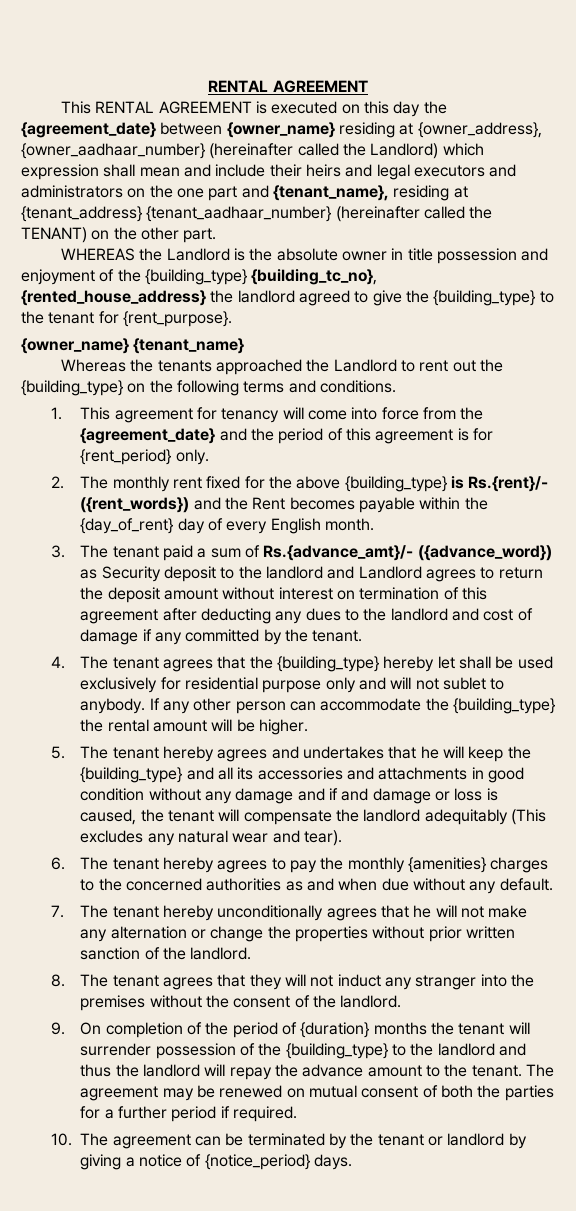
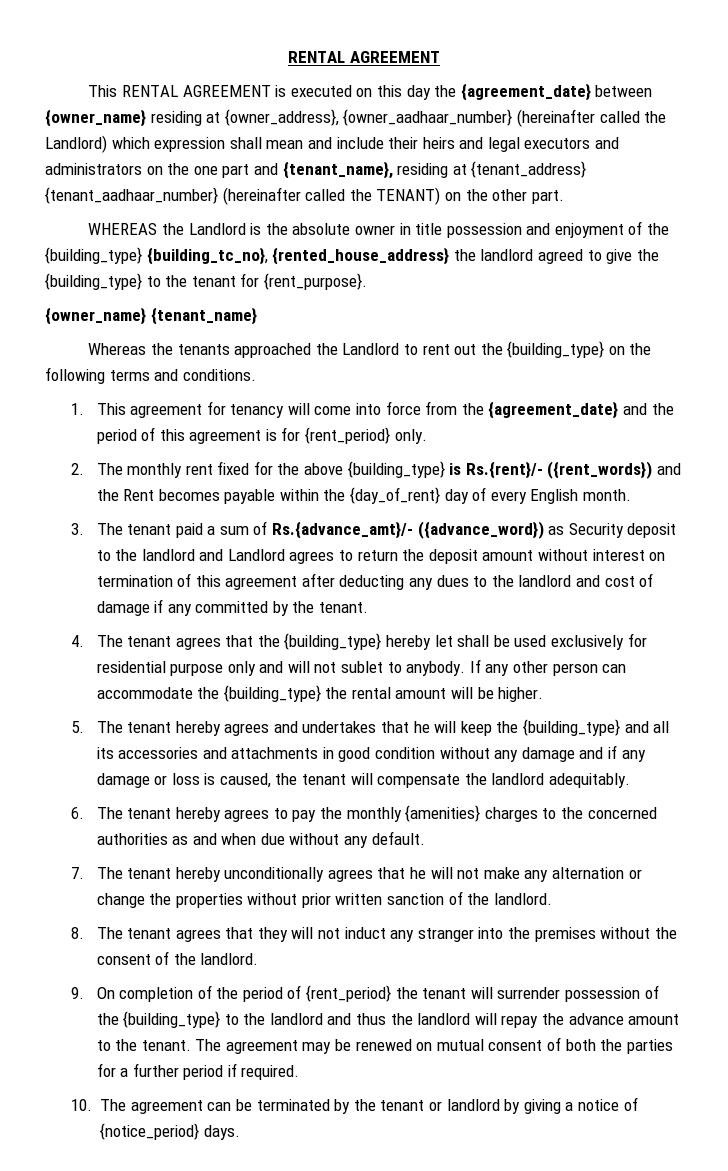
- 5. The tenant hereby agrees and undertakes that he will keep the {building_type} and all its accessories and attachments in good condition without any damage and if and damage or loss is caused, the tenant will compensate the landlord adequitably (This excludes any natural wear and tear).
+ 5. The tenant hereby agrees and undertakes that he will keep the {building_type} and all its accessories and attachments in good condition without any damage and if any damage or loss is caused, the tenant will compensate the landlord adequitably.
- 9. On completion of the period of {duration} months the tenant will surrender possession of the {building_type} to the landlord and thus the landlord will repay the advance amount to the tenant.
+ 9. On completion of the period of {rent_period} the tenant will surrender possession of the {building_type} to the landlord and thus the landlord will repay the advance amount to the tenant.

